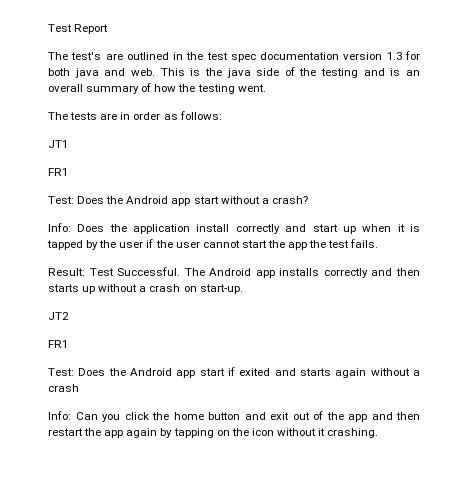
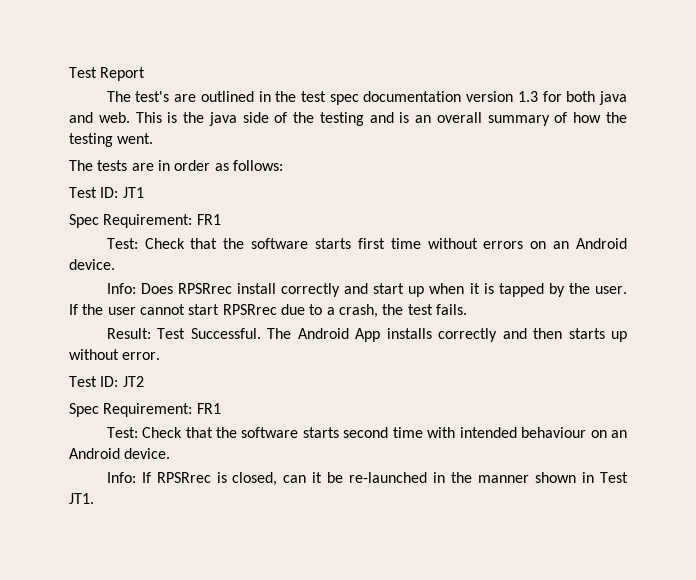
- JT1
- FR1
- Test: Does the Android app start without a crash?
+ Test ID: JT1
+ Spec Requirement: FR1
+ Test: Check that the software starts first time without errors on an Android device.
- Info: Does the application install correctly and start up when it is tapped by the user if the user cannot start the app the test fails.
+ Info: Does RPSRrec install correctly and start up when it is tapped by the user. If the user cannot start RPSRrec due to a crash, the test fails.
- The Android app installs correctly and then starts up without a crash on start-up.
- JT2
- FR1
- Test: Does the Android app start if exited and starts again without a crash
- Info: Can you click the home button and exit out of the app and then restart the app again by tapping on the icon without it crashing.
+ The Android App installs correctly and then starts up without error.
+ Test ID: JT2
+ Spec Requirement: FR1
+ Test: Check that the software starts second time with intended behaviour on an Android device.
+ Info: If RPSRrec is closed, can it be re-launched in the manner shown in Test JT1.

